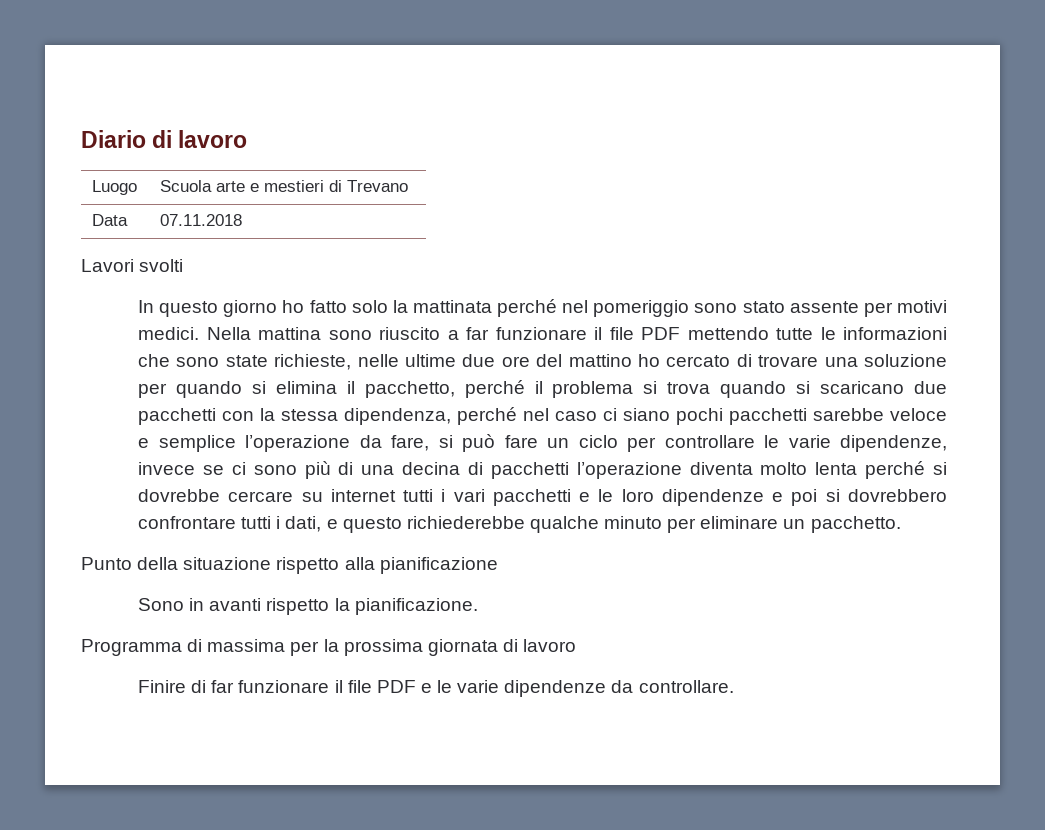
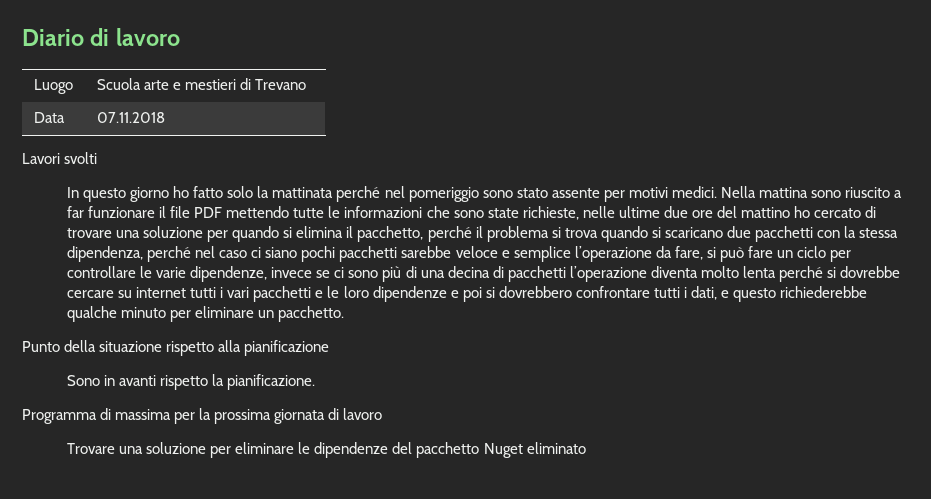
- Finire di far funzionare il file PDF e le varie dipendenze da controllare.
+ Trovare una soluzione per eliminare le dipendenze del pacchetto Nuget eliminato

